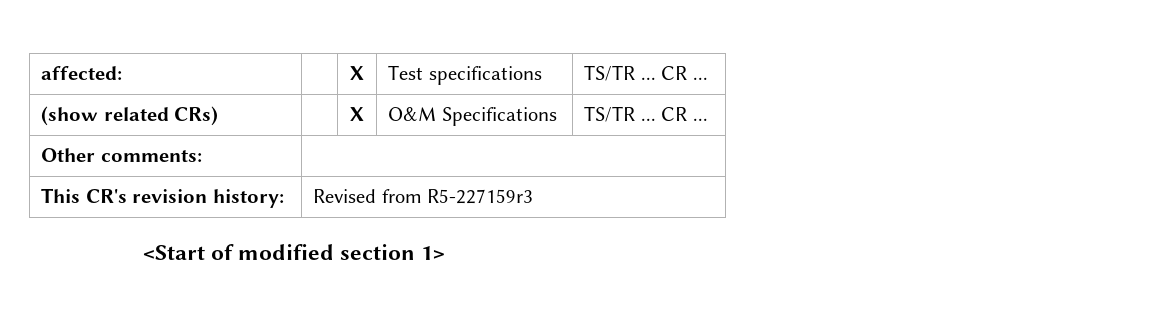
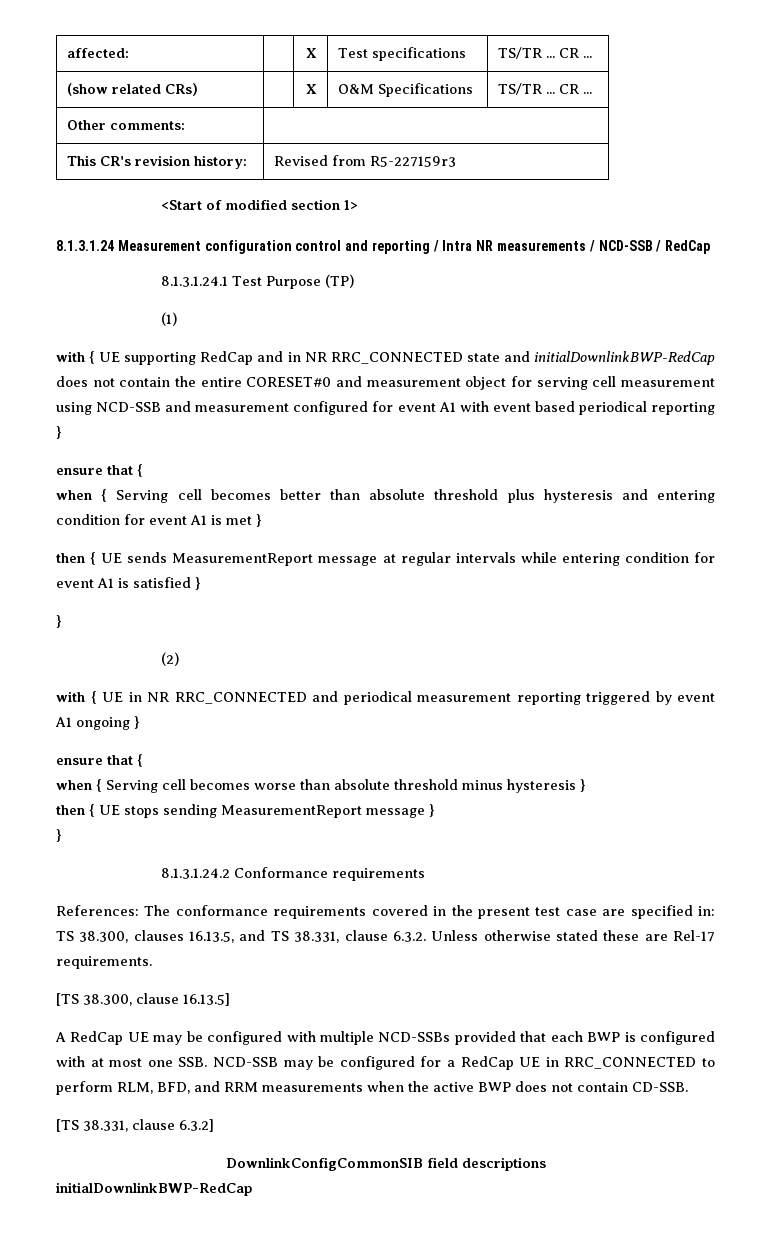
+ 8.1.3.1.24 Measurement configuration control and reporting / Intra NR measurements / NCD-SSB / RedCap
+ 8.1.3.1.24.1 Test Purpose (TP)
+ (1)
+ with { UE supporting RedCap and in NR RRC_CONNECTED state and initialDownlinkBWP-RedCap does not contain the entire CORESET#0 and measurement object for serving cell measurement using NCD-SSB and measurement configured for event A1 with event based periodical reporting }
+ ensure that {
+ when { Serving cell becomes better than absolute threshold plus hysteresis and entering condition for event A1 is met }
+ then { UE sends MeasurementReport message at regular intervals while entering condition for event A1 is satisfied }
+ }
+ (2)
+ with { UE in NR RRC_CONNECTED and periodical measurement reporting triggered by event A1 ongoing }
+ ensure that {
+ when { Serving cell becomes worse than absolute threshold minus hysteresis }
+ then { UE stops sending MeasurementReport message }
+ }
+ 8.1.3.1.24.2 Conformance requirements
+ References: The conformance requirements covered in the present test case are specified in: TS 38.300, clauses 16.13.5, and TS 38.331, clause 6.3.2. Unless otherwise stated these are Rel-17 requirements.
+ [TS 38.300, clause 16.13.5]
+ A RedCap UE may be configured with multiple NCD-SSBs provided that each BWP is configured with at most one SSB. NCD-SSB may be configured for a RedCap UE in RRC_CONNECTED to perform RLM, BFD, and RRM measurements when the active BWP does not contain CD-SSB.
+ [TS 38.331, clause 6.3.2]
+ DownlinkConfigCommonSIB field descriptions
+ initialDownlinkBWP-RedCap

